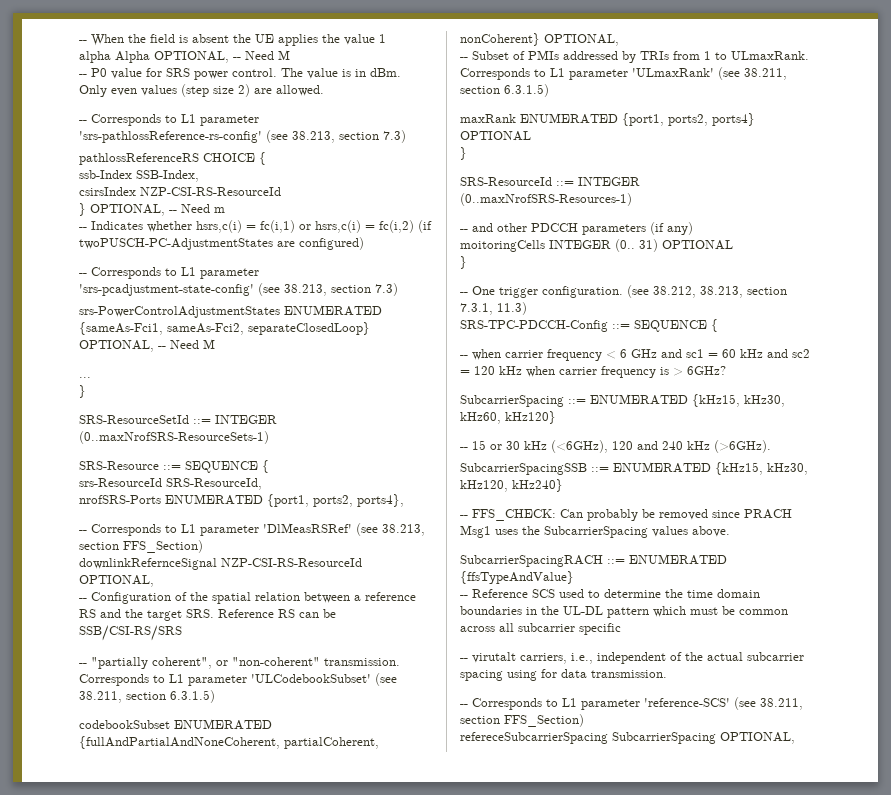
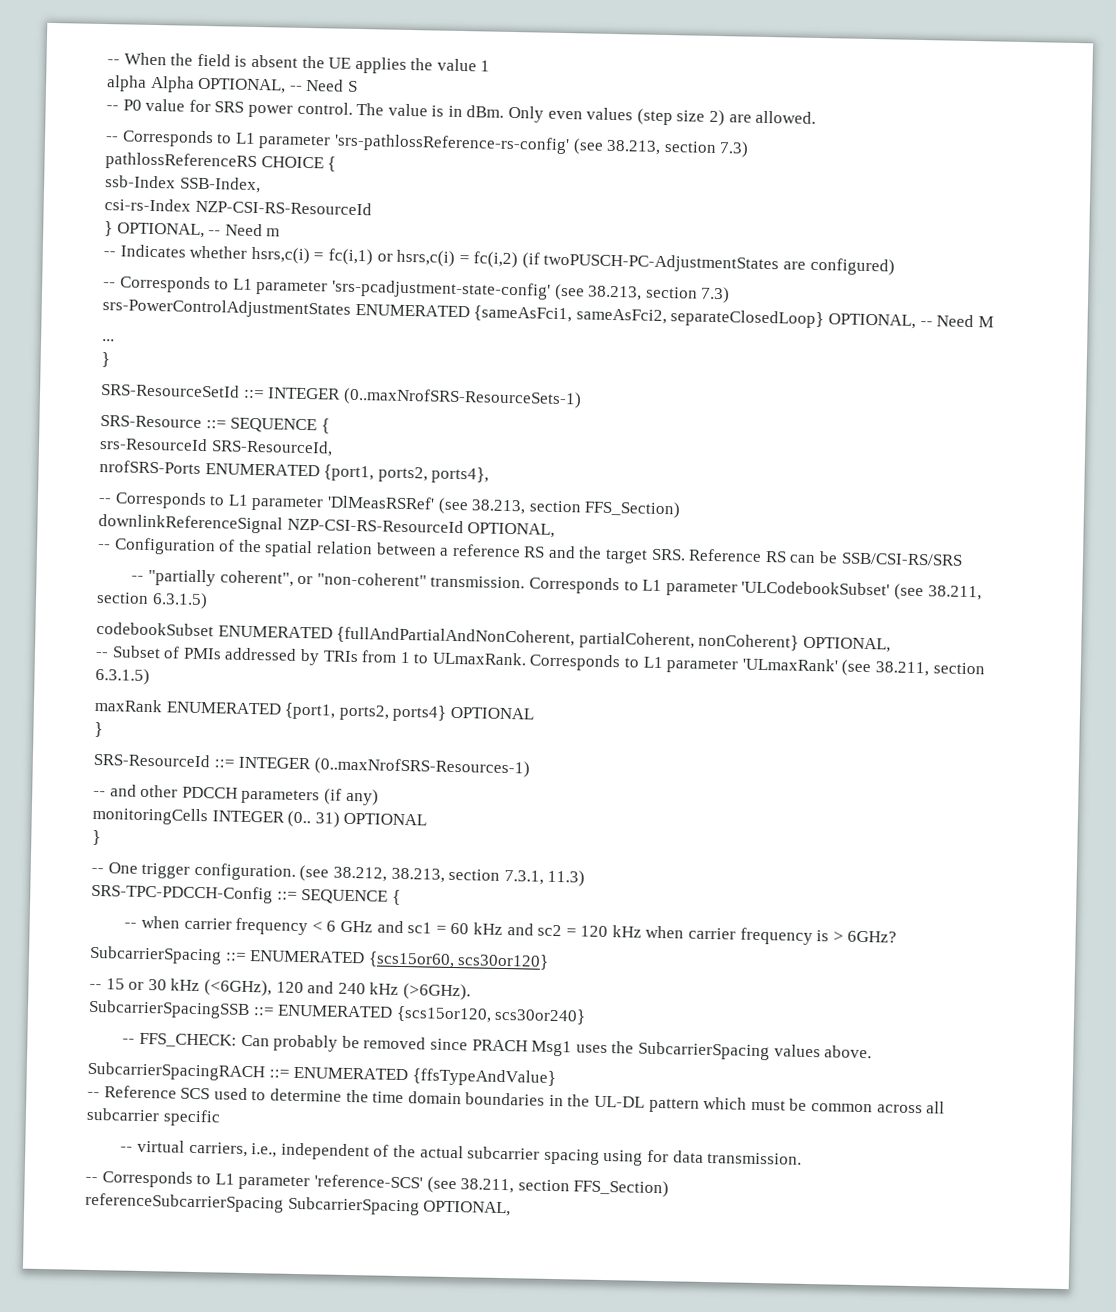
- alpha Alpha OPTIONAL, -- Need M
+ alpha Alpha OPTIONAL, -- Need S
- csirsIndex NZP-CSI-RS-ResourceId
+ csi-rs-Index NZP-CSI-RS-ResourceId
- srs-PowerControlAdjustmentStates ENUMERATED {sameAs-Fci1, sameAs-Fci2, separateClosedLoop} OPTIONAL, -- Need M
+ srs-PowerControlAdjustmentStates ENUMERATED {sameAsFci1, sameAsFci2, separateClosedLoop} OPTIONAL, -- Need M
- downlinkRefernceSignal NZP-CSI-RS-ResourceId OPTIONAL,
+ downlinkReferenceSignal NZP-CSI-RS-ResourceId OPTIONAL,
- codebookSubset ENUMERATED {fullAndPartialAndNoneCoherent, partialCoherent, nonCoherent} OPTIONAL,
+ codebookSubset ENUMERATED {fullAndPartialAndNonCoherent, partialCoherent, nonCoherent} OPTIONAL,
- moitoringCells INTEGER (0..
+ monitoringCells INTEGER (0..
- SubcarrierSpacing ::= ENUMERATED {kHz15, kHz30, kHz60, kHz120}
+ SubcarrierSpacing ::= ENUMERATED {scs15or60, scs30or120}
- SubcarrierSpacingSSB ::= ENUMERATED {kHz15, kHz30, kHz120, kHz240}
+ SubcarrierSpacingSSB ::= ENUMERATED {scs15or120, scs30or240}
- -- virutalt carriers, i.e., independent of the actual subcarrier spacing using for data transmission.
+ -- virtual carriers, i.e., independent of the actual subcarrier spacing using for data transmission.
- refereceSubcarrierSpacing SubcarrierSpacing OPTIONAL,
+ referenceSubcarrierSpacing SubcarrierSpacing OPTIONAL,

